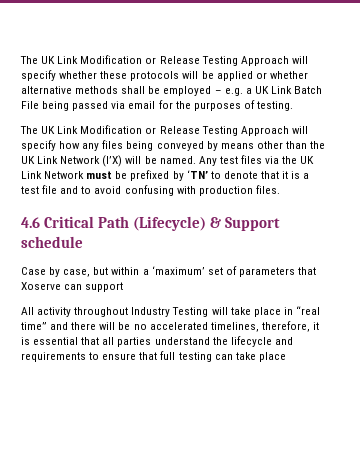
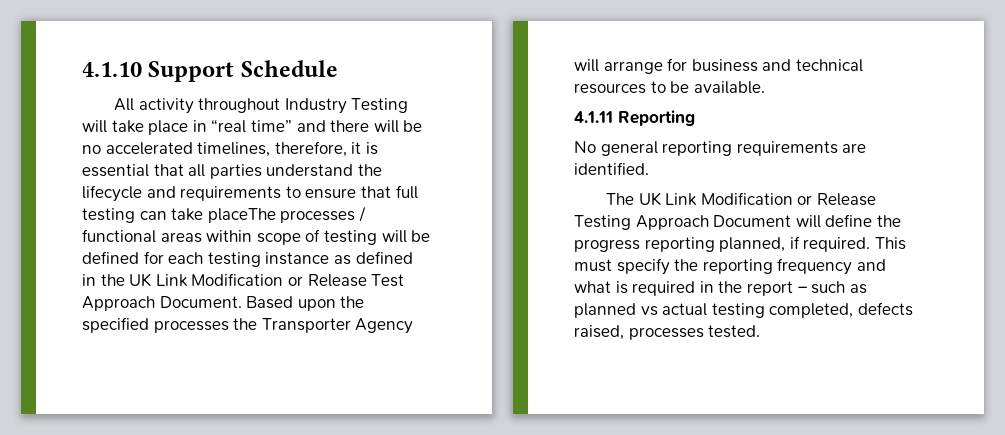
- The UK Link Modification or Release Testing Approach will specify whether these protocols will be applied or whether alternative methods shall be employed – e.g. a UK Link Batch File being passed via email for the purposes of testing.
- The UK Link Modification or Release Testing Approach will specify how any files being conveyed by means other than the UK Link Network (I’X) will be named. Any test files via the UK Link Network must be prefixed by ‘TN’ to denote that it is a test file and to avoid confusing with production files.
- 4.6 Critical Path (Lifecycle) & Support schedule
- Case by case, but within a ‘maximum’ set of parameters that Xoserve can support
+ 4.1.10 Support Schedule
- All activity throughout Industry Testing will take place in “real time” and there will be no accelerated timelines, therefore, it is essential that all parties understand the lifecycle and requirements to ensure that full testing can take place
+ All activity throughout Industry Testing will take place in “real time” and there will be no accelerated timelines, therefore, it is essential that all parties understand the lifecycle and requirements to ensure that full testing can take placeThe processes / functional areas within scope of testing will be defined for each testing instance as defined in the UK Link Modification or Release Test Approach Document. Based upon the specified processes the Transporter Agency will arrange for business and technical resources to be available.
+ 4.1.11 Reporting
+ No general reporting requirements are identified.
+ The UK Link Modification or Release Testing Approach Document will define the progress reporting planned, if required. This must specify the reporting frequency and what is required in the report – such as planned vs actual testing completed, defects raised, processes tested.

